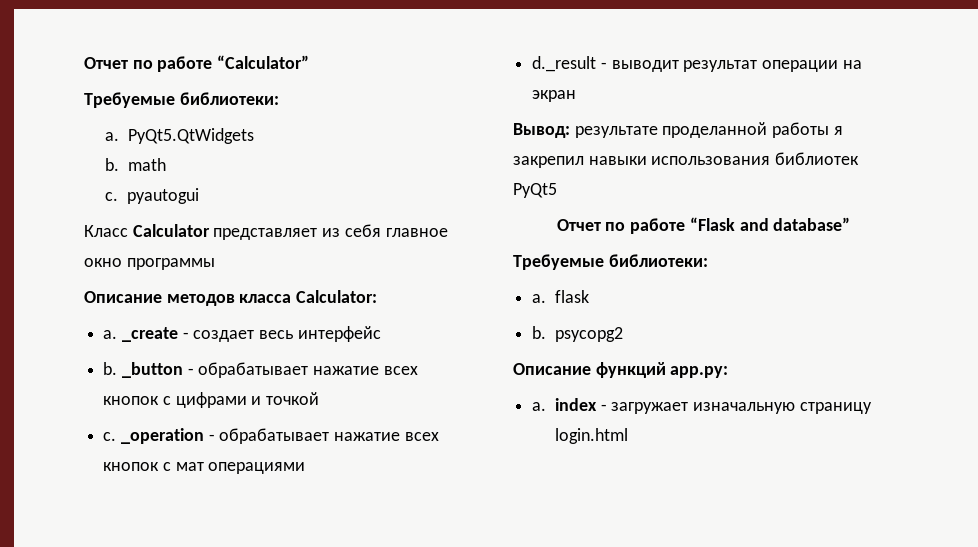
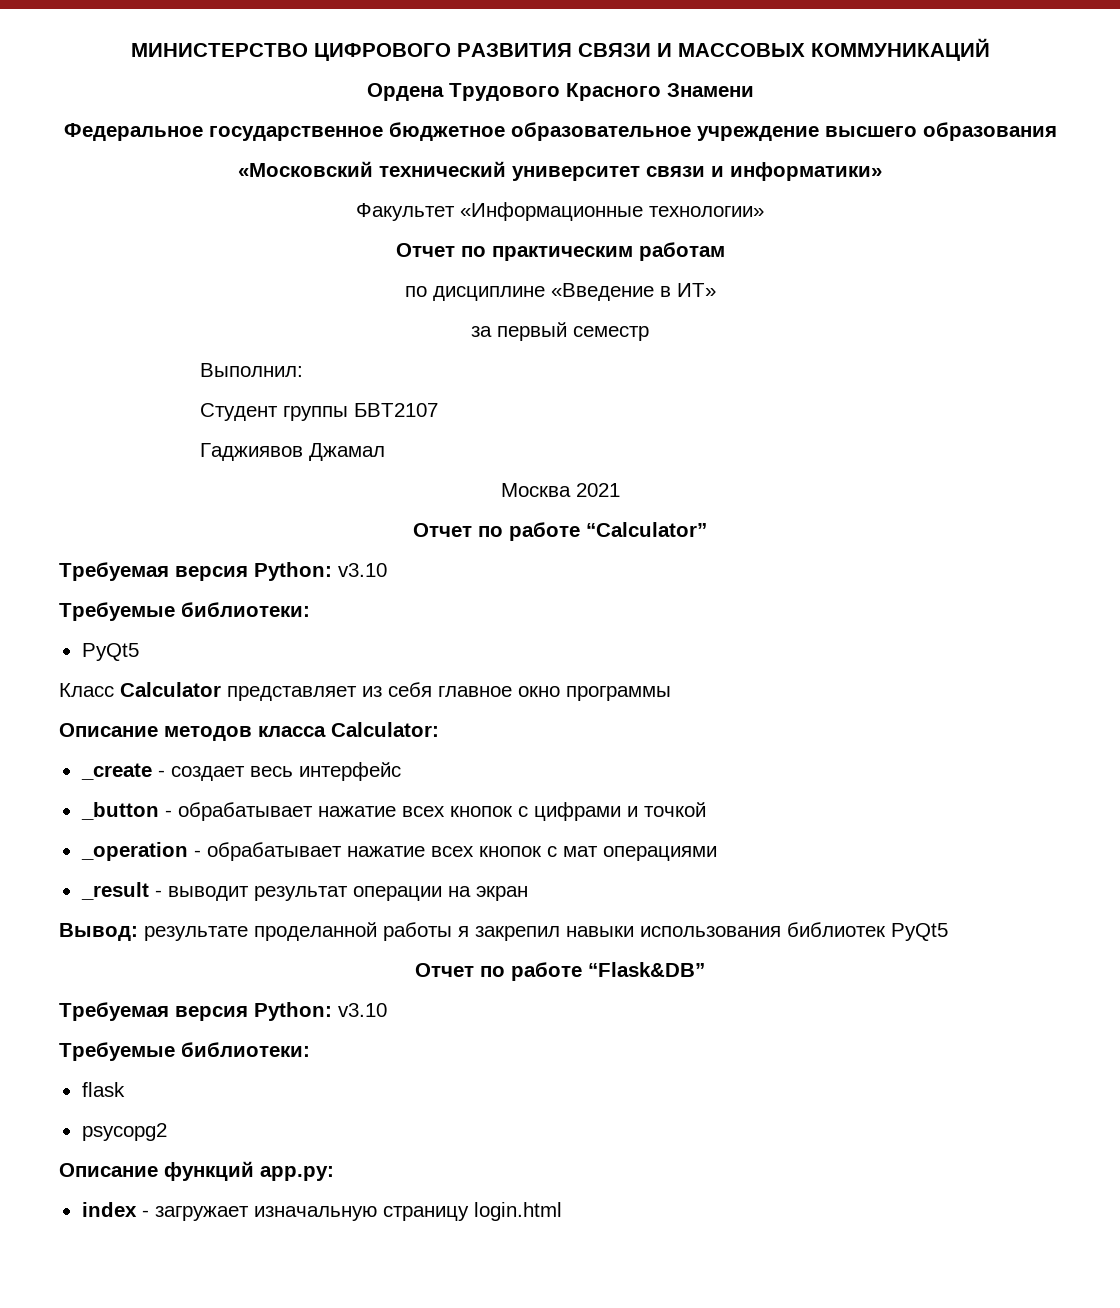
+ МИНИСТЕРСТВО ЦИФРОВОГО РАЗВИТИЯ СВЯЗИ И МАССОВЫХ КОММУНИКАЦИЙ
+ Ордена Трудового Красного Знамени
+ Федеральное государственное бюджетное образовательное учреждение высшего образования
+ «Московский технический университет связи и информатики»
+ Факультет «Информационные технологии»
+ Отчет по практическим работам
+ по дисциплине «Введение в ИТ»
+ за первый семестр
+ Выполнил:
+ Студент группы БВТ2107
+ Гаджиявов Джамал
+ Москва 2021
  Отчет по работе “Calculator”
+ Требуемая версия Python: v3.10
  Требуемые библиотеки:
- a. PyQt5.QtWidgets
- b. math
- c. pyautogui
+ PyQt5
  Описание методов класса Calculator:
- a. _create - создает весь интерфейс
- b. _button - обрабатывает нажатие всех кнопок с цифрами и точкой
- c. _operation - обрабатывает нажатие всех кнопок с мат операциями
+ _create - создает весь интерфейс
+ _button - обрабатывает нажатие всех кнопок с цифрами и точкой
+ _operation - обрабатывает нажатие всех кнопок с мат операциями
- d._result - выводит результат операции на экран
+ _result - выводит результат операции на экран
- Отчет по работе “Flask and database”
+ Отчет по работе “Flask&DB”
+ Требуемая версия Python: v3.10
  Требуемые библиотеки:
- a. flask
+ flask
- b. psycopg2
+ psycopg2
- a. index - загружает изначальную страницу login.html
+ index - загружает изначальную страницу login.html

